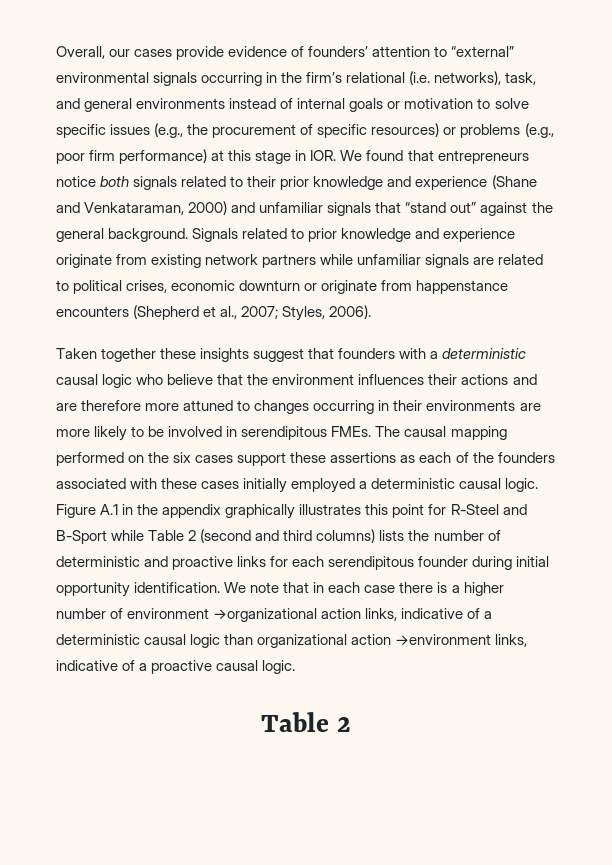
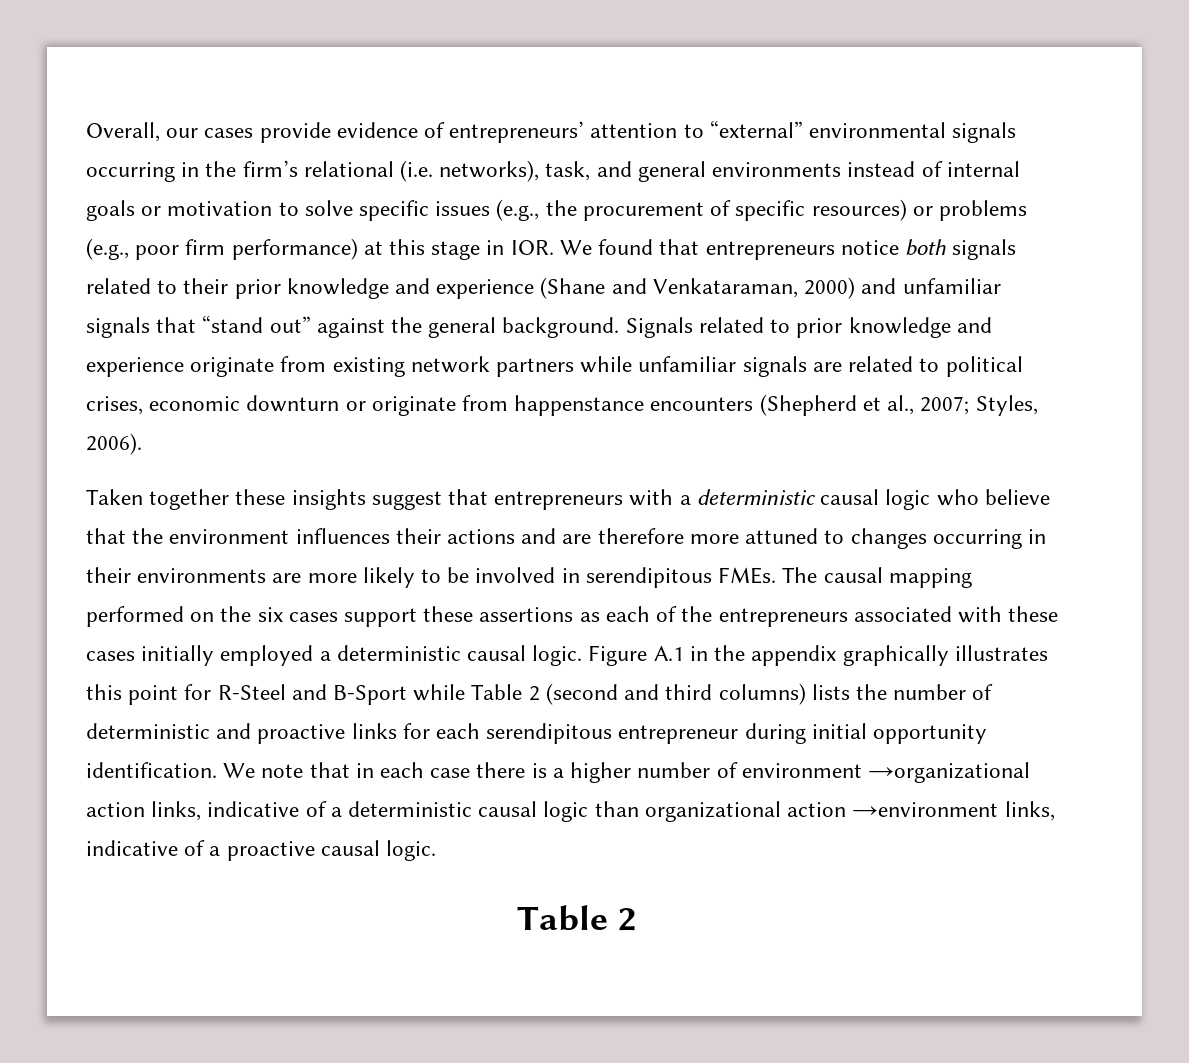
- Overall, our cases provide evidence of founders’ attention to “external” environmental signals occurring in the firm’s relational (i.e. networks), task, and general environments instead of internal goals or motivation to solve specific issues (e.g., the procurement of specific resources) or problems (e.g., poor firm performance) at this stage in IOR. We found that entrepreneurs notice both signals related to their prior knowledge and experience (Shane and Venkataraman, 2000) and unfamiliar signals that “stand out” against the general background.
+ Overall, our cases provide evidence of entrepreneurs’ attention to “external” environmental signals occurring in the firm’s relational (i.e. networks), task, and general environments instead of internal goals or motivation to solve specific issues (e.g., the procurement of specific resources) or problems (e.g., poor firm performance) at this stage in IOR. We found that entrepreneurs notice both signals related to their prior knowledge and experience (Shane and Venkataraman, 2000) and unfamiliar signals that “stand out” against the general background.
- Taken together these insights suggest that founders with a deterministic causal logic who believe that the environment influences their actions and are therefore more attuned to changes occurring in their environments are more likely to be involved in serendipitous FMEs.
+ Taken together these insights suggest that entrepreneurs with a deterministic causal logic who believe that the environment influences their actions and are therefore more attuned to changes occurring in their environments are more likely to be involved in serendipitous FMEs.
- The causal mapping performed on the six cases support these assertions as each of the founders associated with these cases initially employed a deterministic causal logic.
+ The causal mapping performed on the six cases support these assertions as each of the entrepreneurs associated with these cases initially employed a deterministic causal logic.
- Figure A.1 in the appendix graphically illustrates this point for R-Steel and B-Sport while Table 2 (second and third columns) lists the number of deterministic and proactive links for each serendipitous founder during initial opportunity identification.
+ Figure A.1 in the appendix graphically illustrates this point for R-Steel and B-Sport while Table 2 (second and third columns) lists the number of deterministic and proactive links for each serendipitous entrepreneur during initial opportunity identification.

